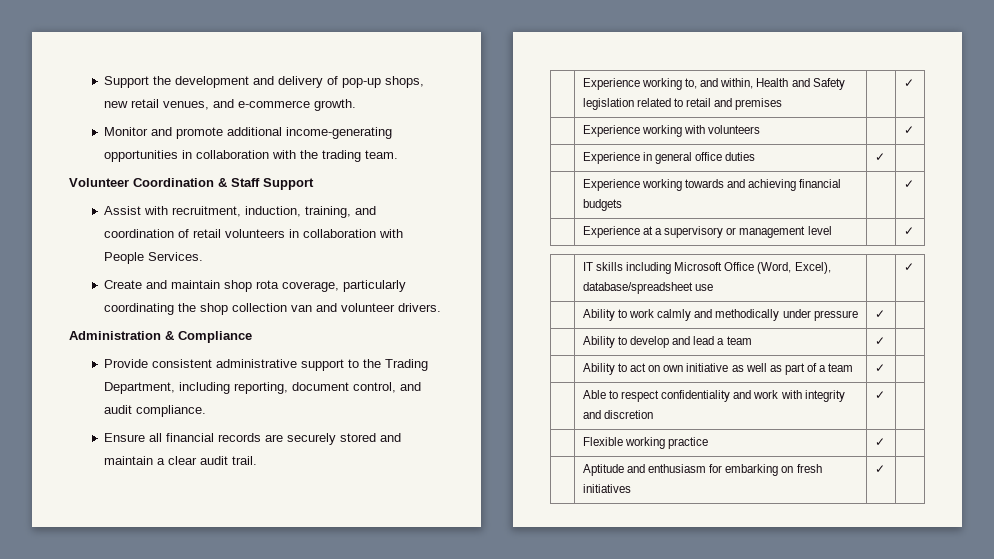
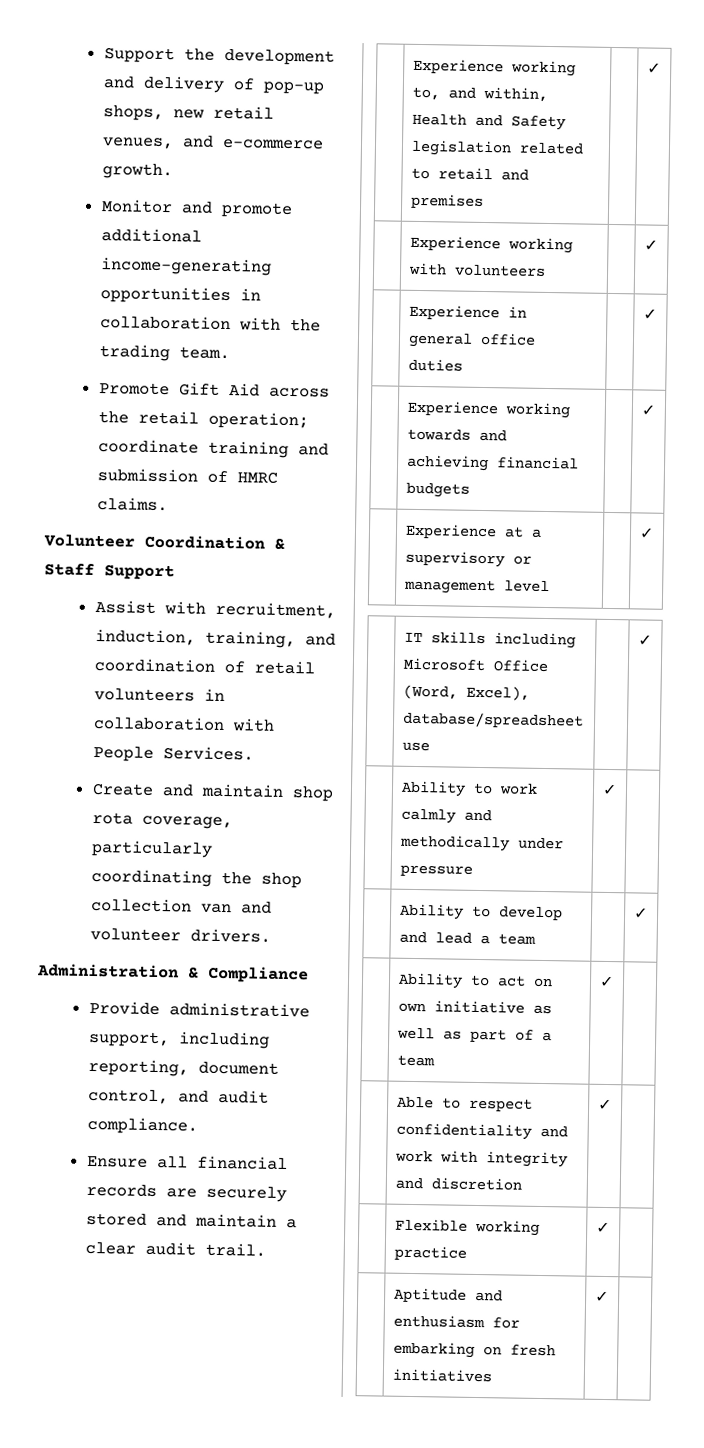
+ Promote Gift Aid across the retail operation; coordinate training and submission of HMRC claims.
- Provide consistent administrative support to the Trading Department, including reporting, document control, and audit compliance.
+ Provide administrative support, including reporting, document control, and audit compliance.
- | Experience in general office duties | ✓ |
+ | Experience in general office duties | | ✓
- | Ability to develop and lead a team | ✓ |
+ | Ability to develop and lead a team | | ✓

